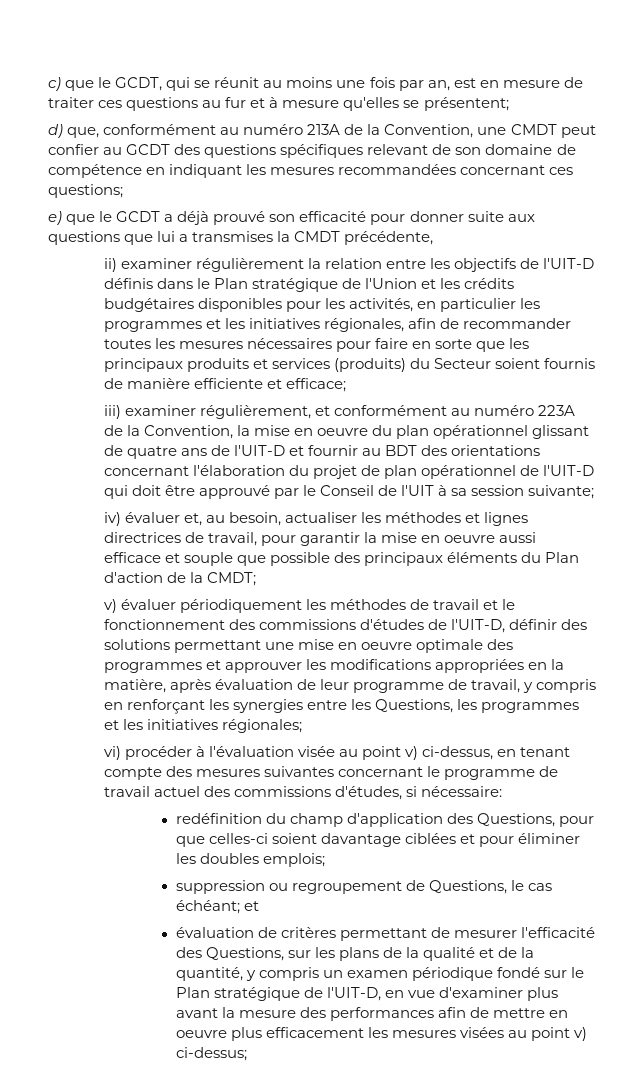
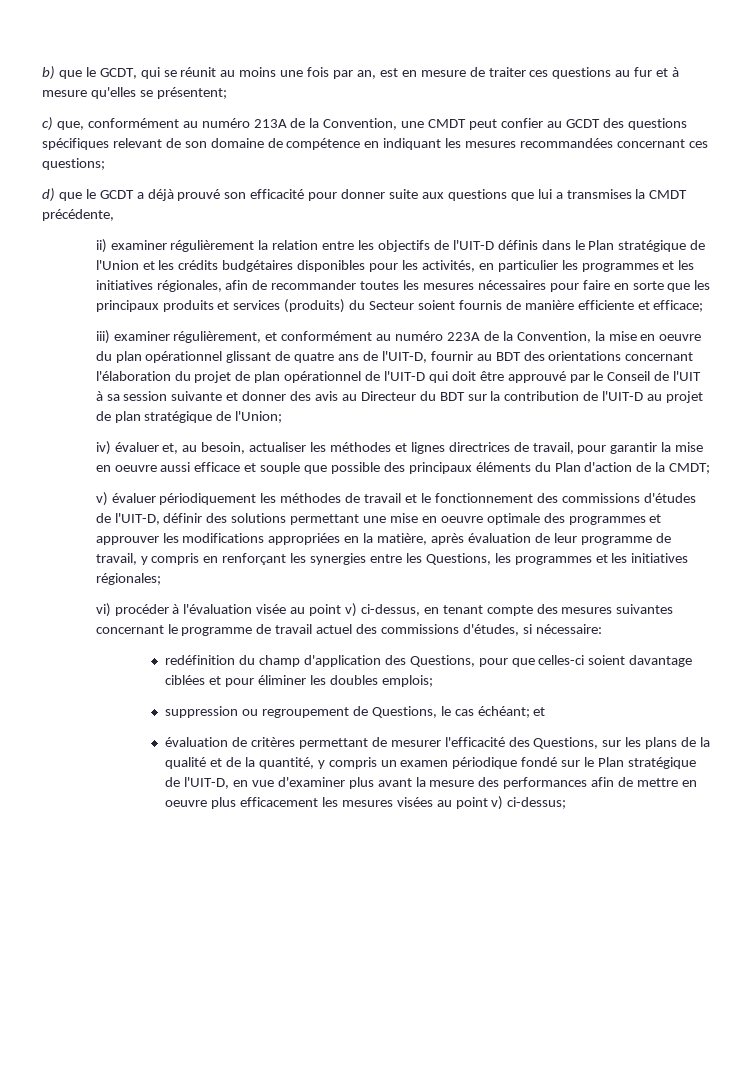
- c) que le GCDT, qui se réunit au moins une fois par an, est en mesure de traiter ces questions au fur et à mesure qu'elles se présentent;
+ b) que le GCDT, qui se réunit au moins une fois par an, est en mesure de traiter ces questions au fur et à mesure qu'elles se présentent;
- d) que, conformément au numéro 213A de la Convention, une CMDT peut confier au GCDT des questions spécifiques relevant de son domaine de compétence en indiquant les mesures recommandées concernant ces questions;
+ c) que, conformément au numéro 213A de la Convention, une CMDT peut confier au GCDT des questions spécifiques relevant de son domaine de compétence en indiquant les mesures recommandées concernant ces questions;
- e) que le GCDT a déjà prouvé son efficacité pour donner suite aux questions que lui a transmises la CMDT précédente,
+ d) que le GCDT a déjà prouvé son efficacité pour donner suite aux questions que lui a transmises la CMDT précédente,
- iii) examiner régulièrement, et conformément au numéro 223A de la Convention, la mise en oeuvre du plan opérationnel glissant de quatre ans de l'UIT-D et fournir au BDT des orientations concernant l'élaboration du projet de plan opérationnel de l'UIT-D qui doit être approuvé par le Conseil de l'UIT à sa session suivante;
+ iii) examiner régulièrement, et conformément au numéro 223A de la Convention, la mise en oeuvre du plan opérationnel glissant de quatre ans de l'UIT-D, fournir au BDT des orientations concernant l'élaboration du projet de plan opérationnel de l'UIT-D qui doit être approuvé par le Conseil de l'UIT à sa session suivante et donner des avis au Directeur du BDT sur la contribution de l'UIT-D au projet de plan stratégique de l'Union;

